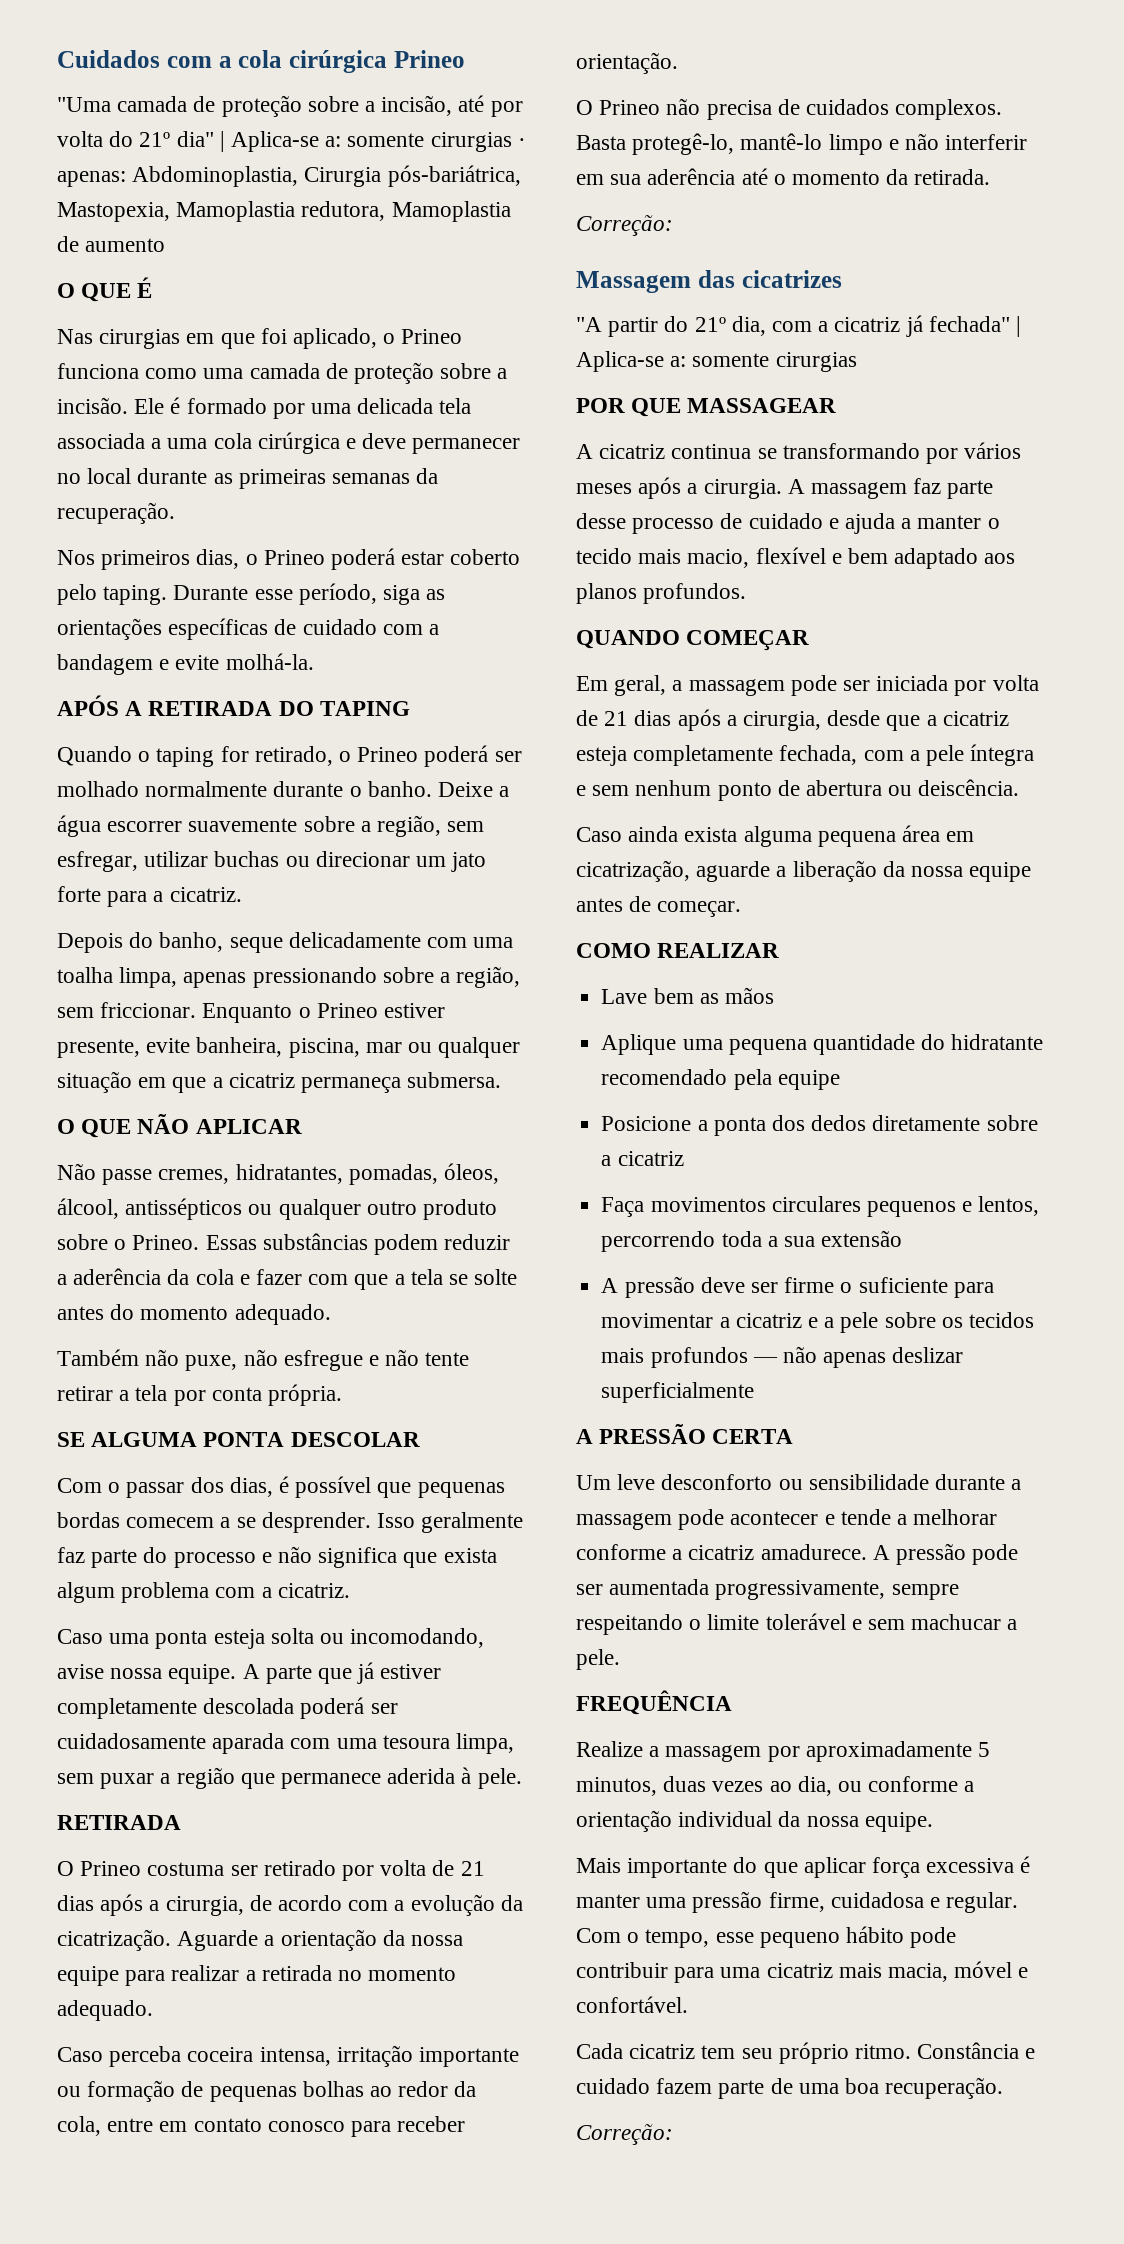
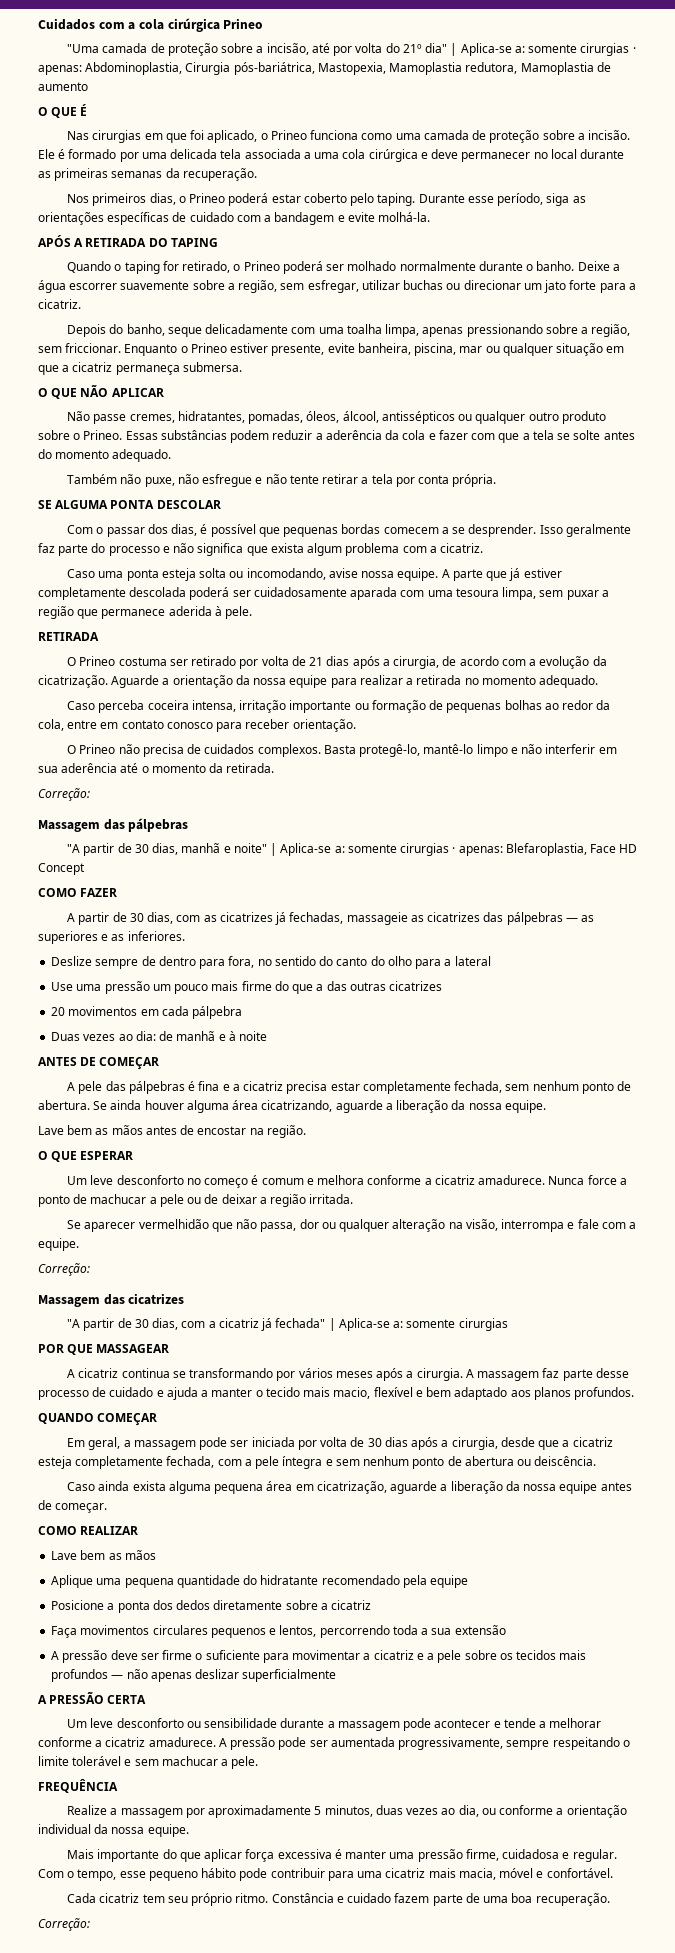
+ Massagem das pálpebras
+ "A partir de 30 dias, manhã e noite" | Aplica-se a: somente cirurgias · apenas: Blefaroplastia, Face HD Concept
+ COMO FAZER
+ A partir de 30 dias, com as cicatrizes já fechadas, massageie as cicatrizes das pálpebras — as superiores e as inferiores.
+ Deslize sempre de dentro para fora, no sentido do canto do olho para a lateral
+ Use uma pressão um pouco mais firme do que a das outras cicatrizes
+ 20 movimentos em cada pálpebra
+ Duas vezes ao dia: de manhã e à noite
+ ANTES DE COMEÇAR
+ A pele das pálpebras é fina e a cicatriz precisa estar completamente fechada, sem nenhum ponto de abertura. Se ainda houver alguma área cicatrizando, aguarde a liberação da nossa equipe.
+ Lave bem as mãos antes de encostar na região.
+ O QUE ESPERAR
+ Um leve desconforto no começo é comum e melhora conforme a cicatriz amadurece. Nunca force a ponto de machucar a pele ou de deixar a região irritada.
+ Se aparecer vermelhidão que não passa, dor ou qualquer alteração na visão, interrompa e fale com a equipe.
+ Correção:
- "A partir do 21º dia, com a cicatriz já fechada" | Aplica-se a: somente cirurgias
+ "A partir de 30 dias, com a cicatriz já fechada" | Aplica-se a: somente cirurgias
- Em geral, a massagem pode ser iniciada por volta de 21 dias após a cirurgia, desde que a cicatriz esteja completamente fechada, com a pele íntegra e sem nenhum ponto de abertura ou deiscência.
+ Em geral, a massagem pode ser iniciada por volta de 30 dias após a cirurgia, desde que a cicatriz esteja completamente fechada, com a pele íntegra e sem nenhum ponto de abertura ou deiscência.

